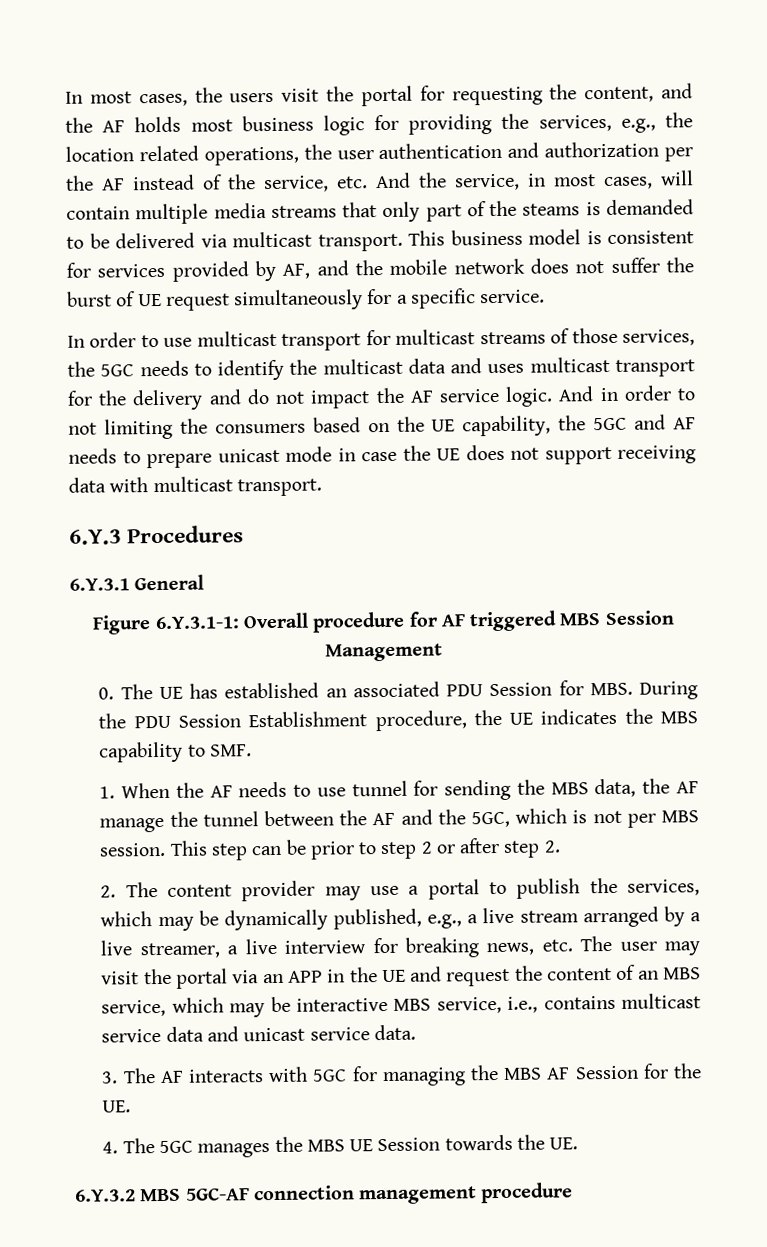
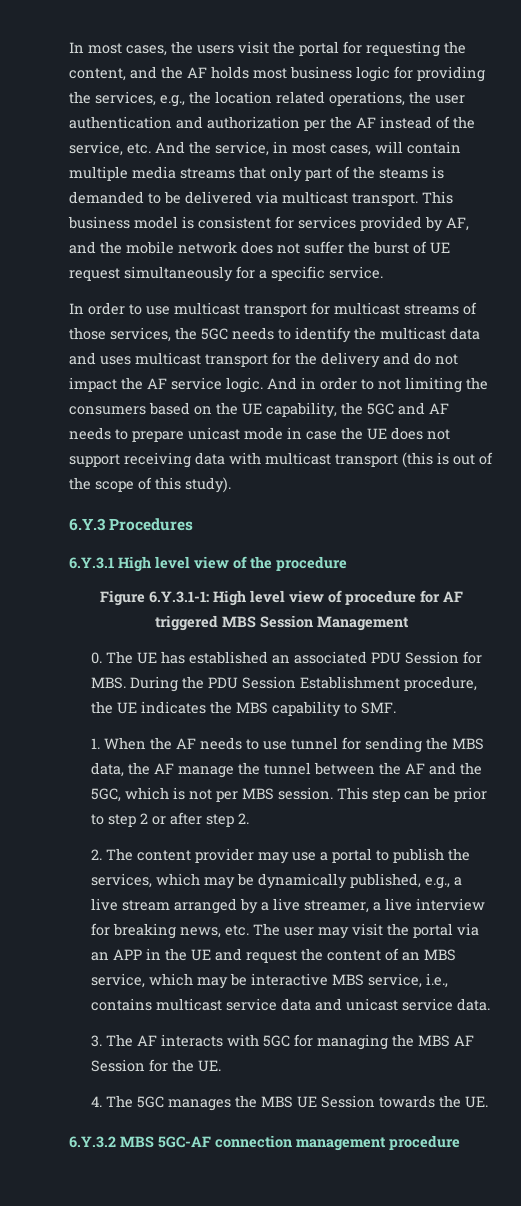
- And in order to not limiting the consumers based on the UE capability, the 5GC and AF needs to prepare unicast mode in case the UE does not support receiving data with multicast transport.
+ And in order to not limiting the consumers based on the UE capability, the 5GC and AF needs to prepare unicast mode in case the UE does not support receiving data with multicast transport (this is out of the scope of this study).
  6.Y.3 Procedures
- 6.Y.3.1 General
- Figure 6.Y.3.1-1: Overall procedure for AF triggered MBS Session Management
+ 6.Y.3.1 High level view of the procedure
+ Figure 6.Y.3.1-1: High level view of procedure for AF triggered MBS Session Management

